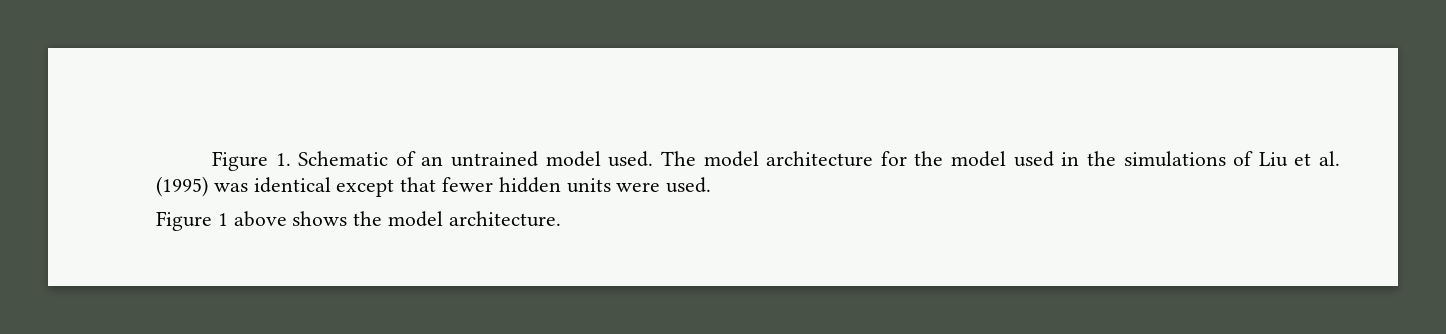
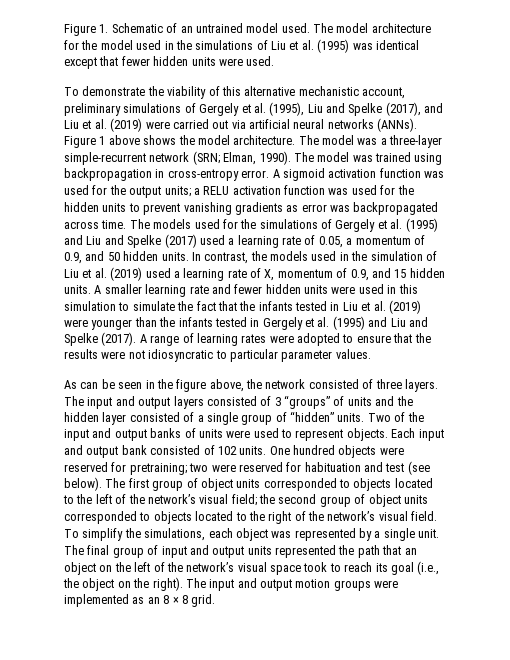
+ To demonstrate the viability of this alternative mechanistic account, preliminary simulations of Gergely et al. (1995), Liu and Spelke (2017), and Liu et al. (2019) were carried out via artificial neural networks (ANNs).
+ The model was a three-layer simple-recurrent network (SRN; Elman, 1990). The model was trained using backpropagation in cross-entropy error. A sigmoid activation function was used for the output units; a RELU activation function was used for the hidden units to prevent vanishing gradients as error was backpropagated across time. The models used for the simulations of Gergely et al. (1995) and Liu and Spelke (2017) used a learning rate of 0.05, a momentum of 0.9, and 50 hidden units. In contrast, the models used in the simulation of Liu et al. (2019) used a learning rate of X, momentum of 0.9, and 15 hidden units. A smaller learning rate and fewer hidden units were used in this simulation to simulate the fact that the infants tested in Liu et al. (2019) were younger than the infants tested in Gergely et al. (1995) and Liu and Spelke (2017). A range of learning rates were adopted to ensure that the results were not idiosyncratic to particular parameter values.
+ As can be seen in the figure above, the network consisted of three layers. The input and output layers consisted of 3 “groups” of units and the hidden layer consisted of a single group of “hidden” units. Two of the input and output banks of units were used to represent objects. Each input and output bank consisted of 102 units. One hundred objects were reserved for pretraining; two were reserved for habituation and test (see below). The first group of object units corresponded to objects located to the left of the network’s visual field; the second group of object units corresponded to objects located to the right of the network’s visual field. To simplify the simulations, each object was represented by a single unit. The final group of input and output units represented the path that an object on the left of the network’s visual space took to reach its goal (i.e., the object on the right). The input and output motion groups were implemented as an 8 × 8 grid.

